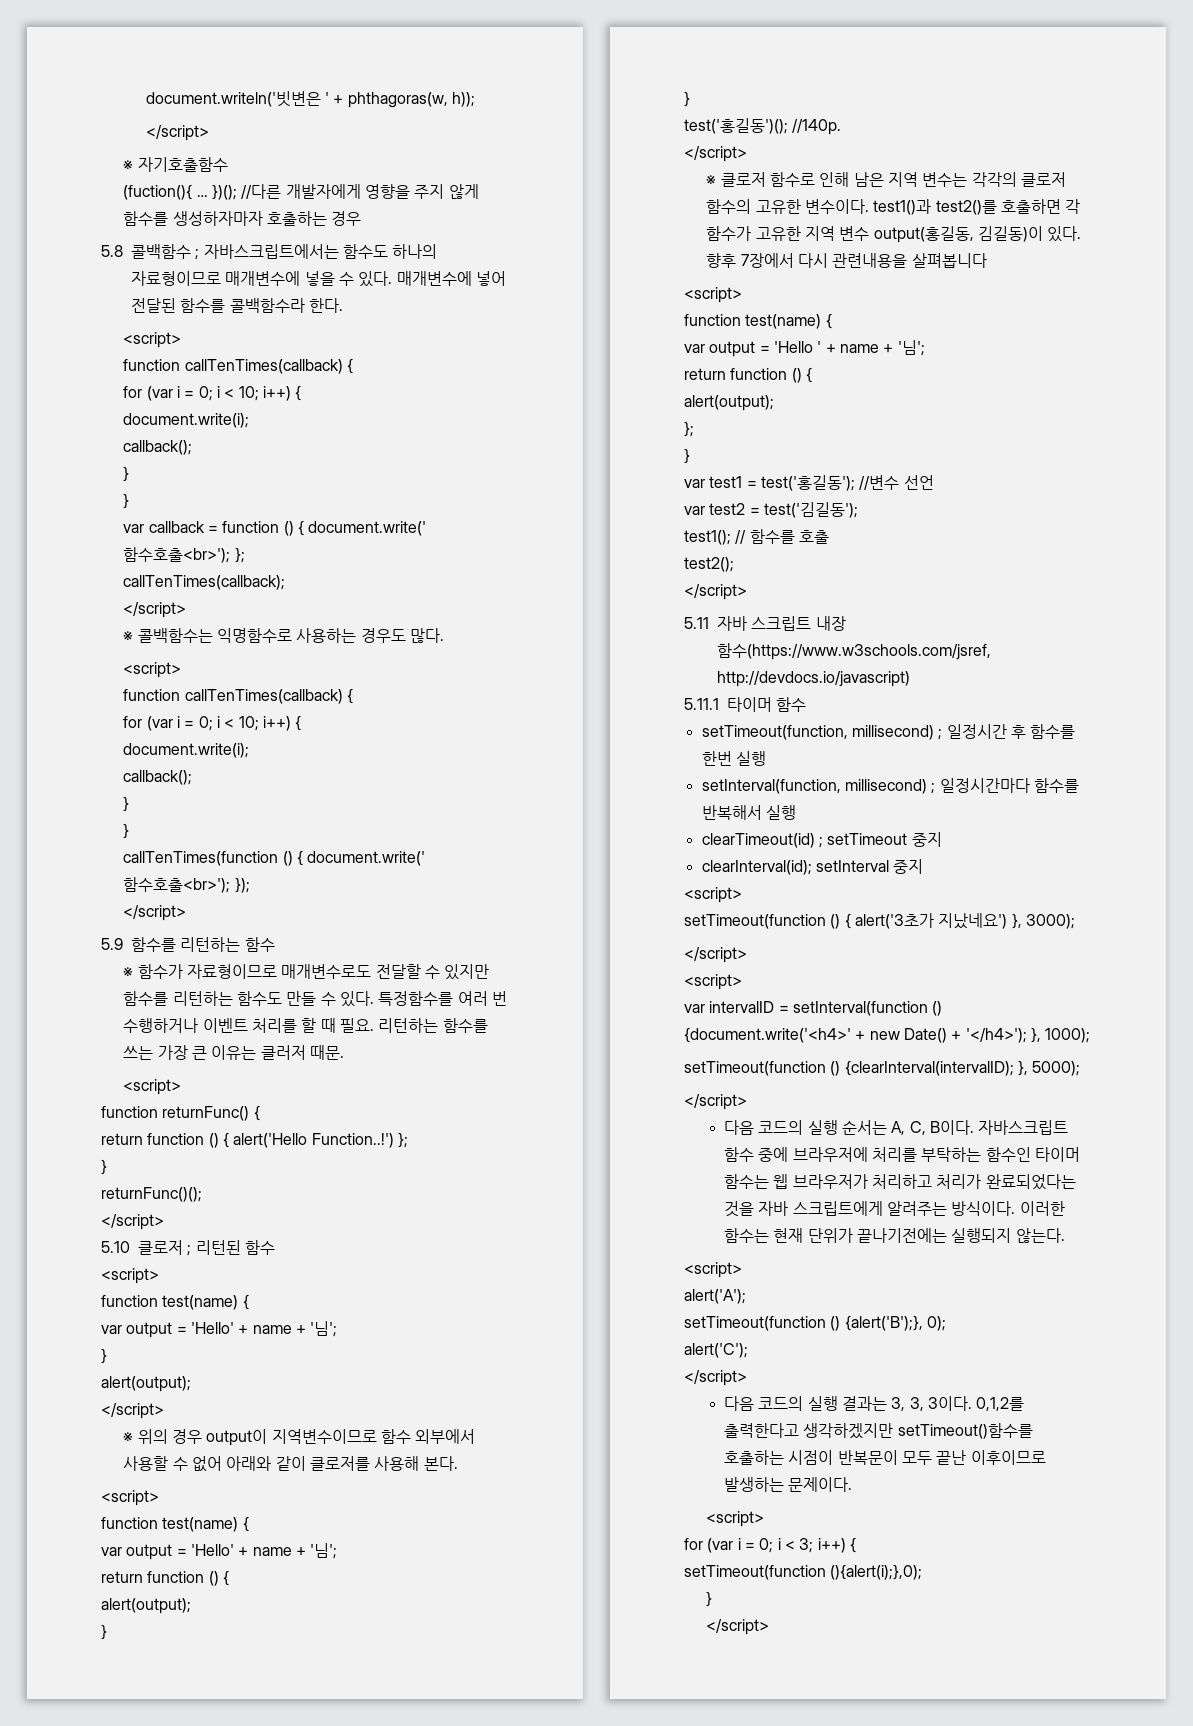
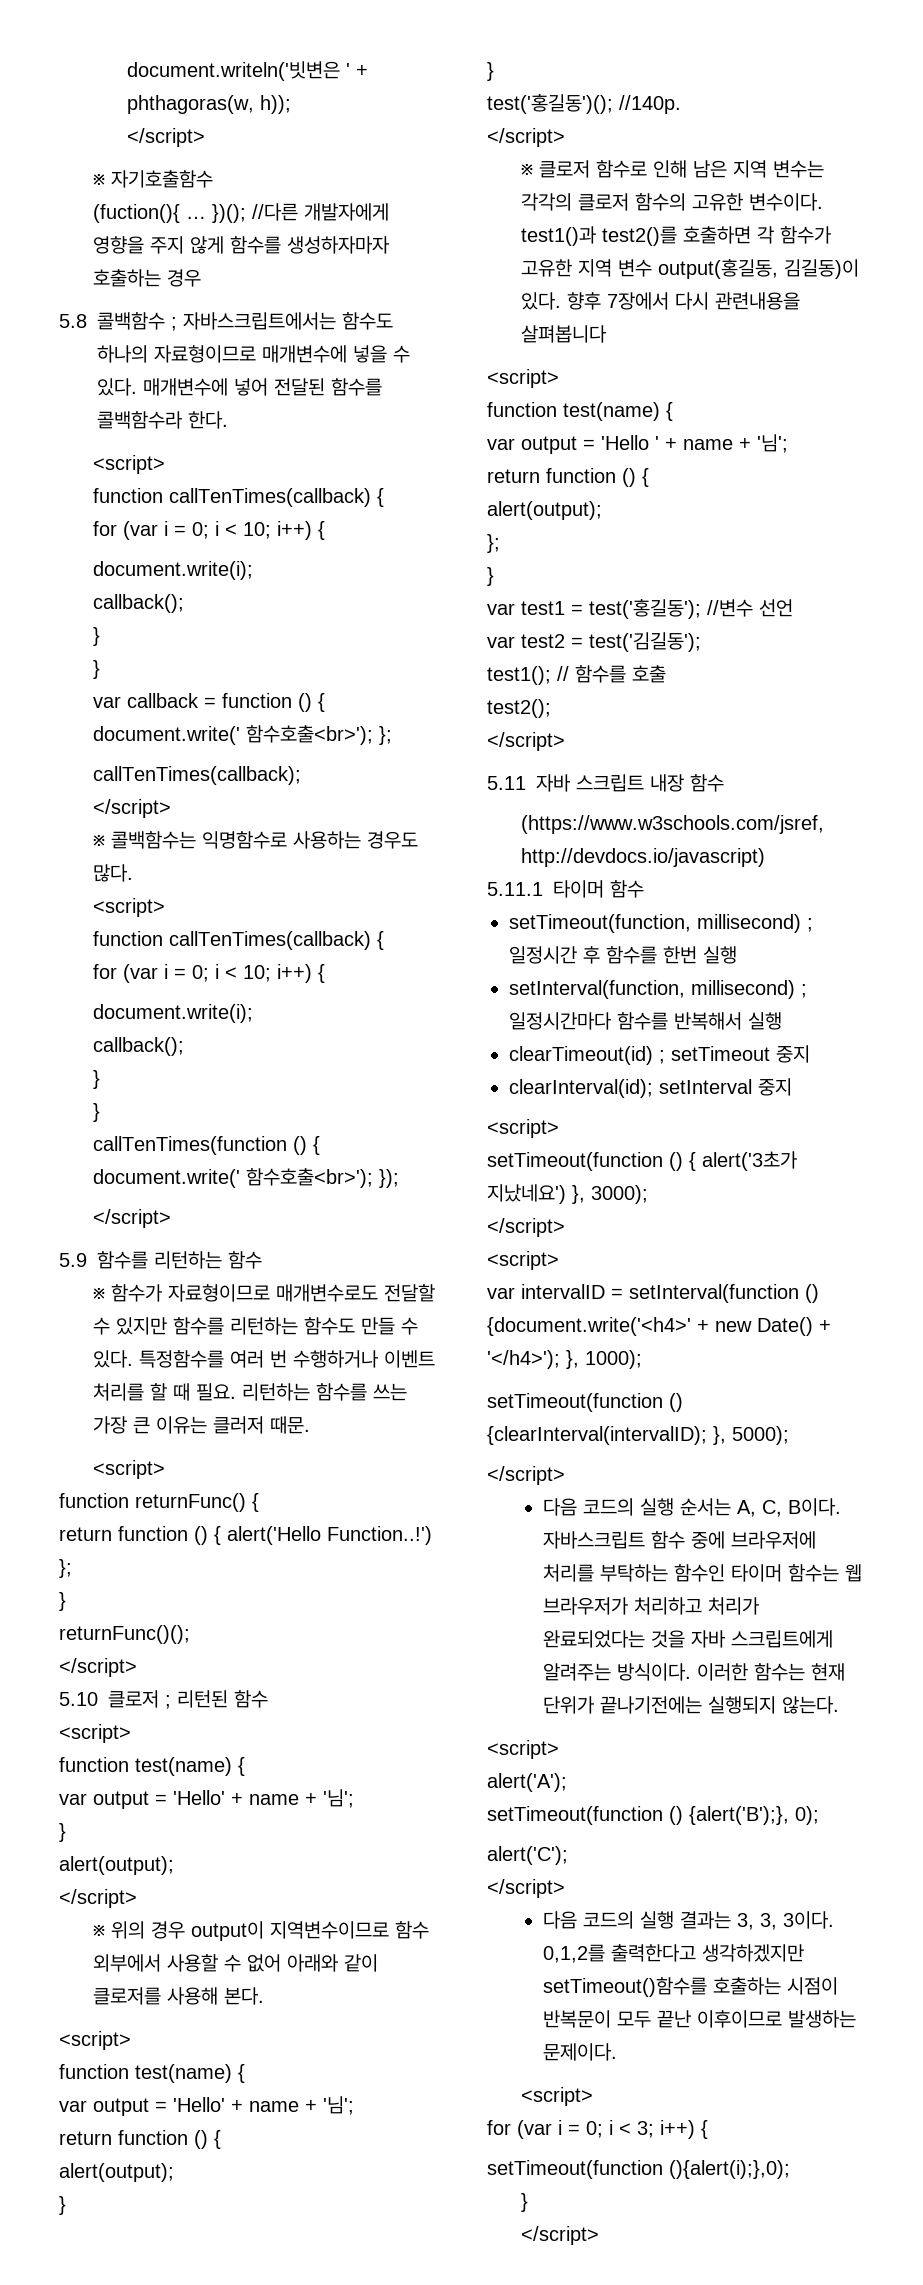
- 5.11 자바 스크립트 내장 함수(https://www.w3schools.com/jsref, http://devdocs.io/javascript)
+ 5.11 자바 스크립트 내장 함수
+ (https://www.w3schools.com/jsref, http://devdocs.io/javascript)

